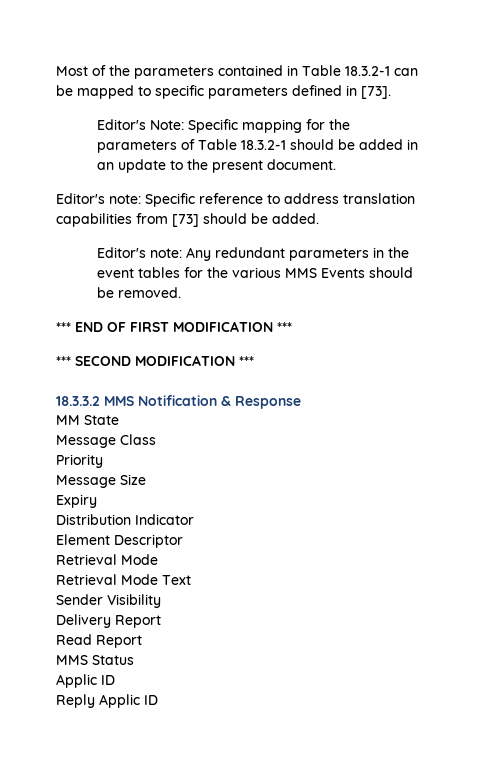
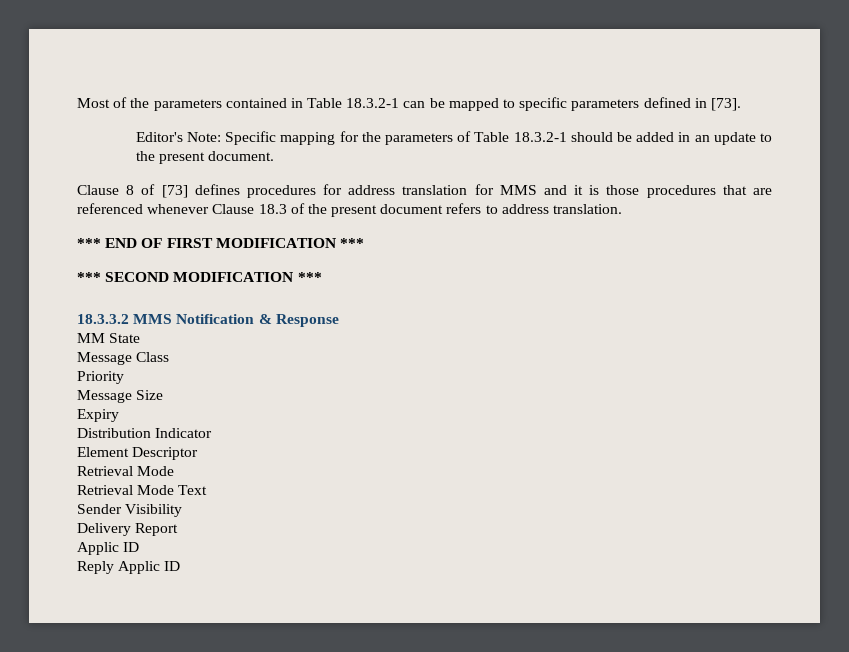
- Editor's note: Specific reference to address translation capabilities from [73] should be added.
- Editor's note: Any redundant parameters in the event tables for the various MMS Events should be removed.
+ Clause 8 of [73] defines procedures for address translation for MMS and it is those procedures that are referenced whenever Clause 18.3 of the present document refers to address translation.
- Read Report
- MMS Status

